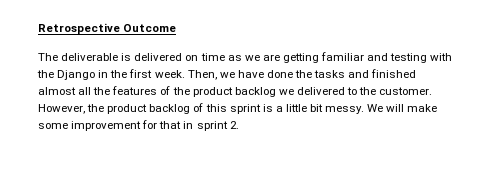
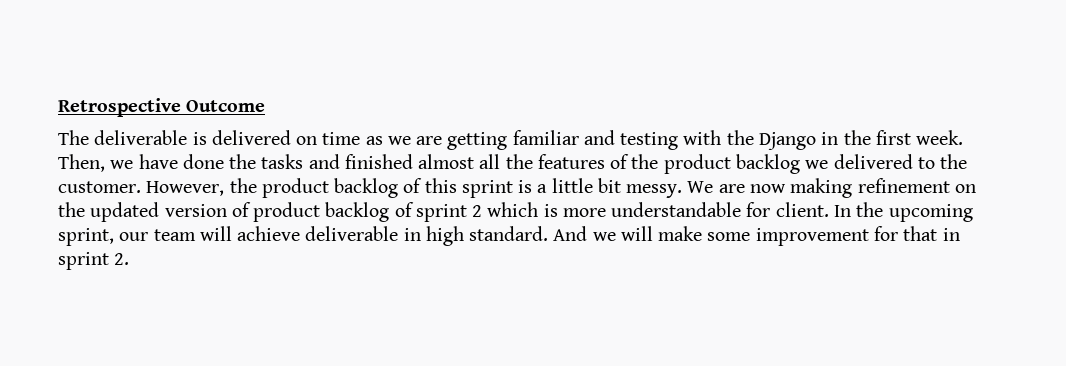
- We will make some improvement for that in sprint 2.
+ We are now making refinement on the updated version of product backlog of sprint 2 which is more understandable for client. In the upcoming sprint, our team will achieve deliverable in high standard. And we will make some improvement for that in sprint 2.

